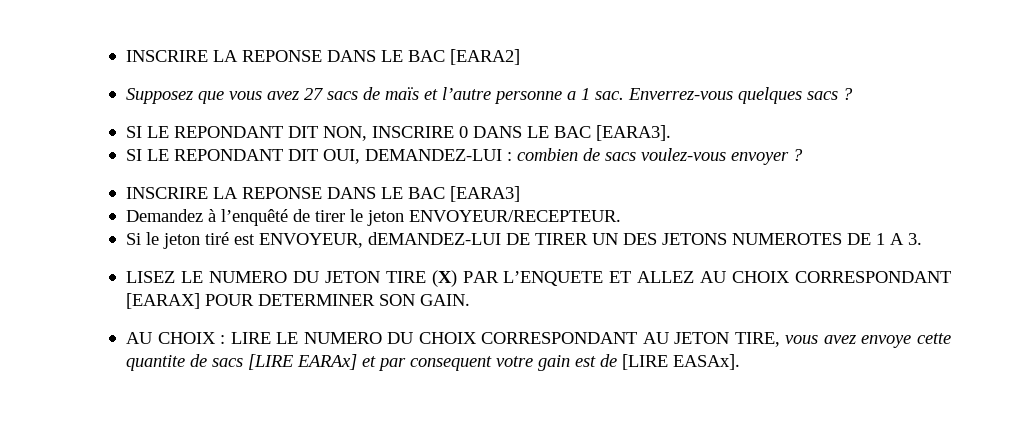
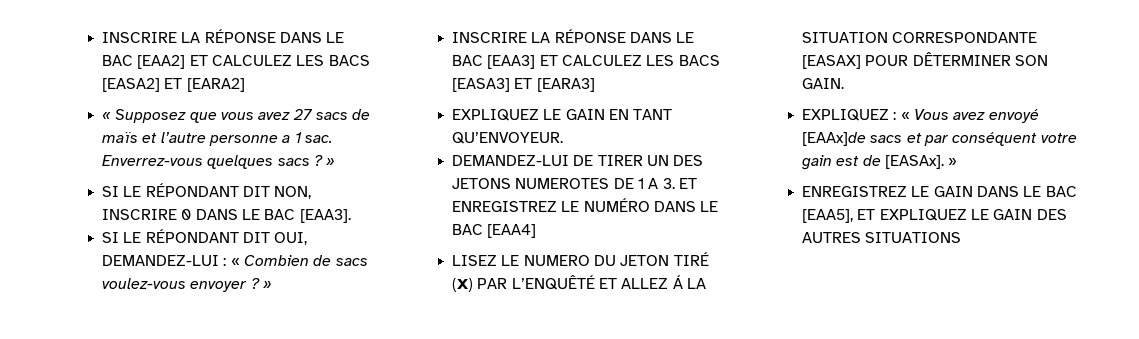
- INSCRIRE LA REPONSE DANS LE BAC [EARA2]
+ INSCRIRE LA RÉPONSE DANS LE BAC [EAA2] ET CALCULEZ LES BACS [EASA2] ET [EARA2]
- Supposez que vous avez 27 sacs de maïs et l’autre personne a 1 sac.
+ « Supposez que vous avez 27 sacs de maïs et l’autre personne a 1 sac.
- Enverrez-vous quelques sacs ?
- SI LE REPONDANT DIT NON, INSCRIRE 0 DANS LE BAC [EARA3].
- SI LE REPONDANT DIT OUI, DEMANDEZ-LUI : combien de sacs voulez-vous envoyer ?
- INSCRIRE LA REPONSE DANS LE BAC [EARA3]
- Demandez à l’enquêté de tirer le jeton ENVOYEUR/RECEPTEUR.
- Si le jeton tiré est ENVOYEUR, dEMANDEZ-LUI DE TIRER UN DES JETONS NUMEROTES DE 1 A 3.
+ Enverrez-vous quelques sacs ? »
+ SI LE RÉPONDANT DIT NON, INSCRIRE 0 DANS LE BAC [EAA3].
+ SI LE RÉPONDANT DIT OUI, DEMANDEZ-LUI : « Combien de sacs voulez-vous envoyer ? »
+ INSCRIRE LA RÉPONSE DANS LE BAC [EAA3] ET CALCULEZ LES BACS [EASA3] ET [EARA3]
+ EXPLIQUEZ LE GAIN EN TANT QU’ENVOYEUR.
+ DEMANDEZ-LUI DE TIRER UN DES JETONS NUMEROTES DE 1 A 3. ET ENREGISTREZ LE NUMÉRO DANS LE BAC [EAA4]
- LISEZ LE NUMERO DU JETON TIRE (X) PAR L’ENQUETE ET ALLEZ AU CHOIX CORRESPONDANT [EARAX] POUR DETERMINER SON GAIN.
- AU CHOIX : LIRE LE NUMERO DU CHOIX CORRESPONDANT AU JETON TIRE, vous avez envoye cette quantite de sacs [LIRE EARAx] et par consequent votre gain est de [LIRE EASAx].
+ LISEZ LE NUMERO DU JETON TIRÉ (X) PAR L’ENQUÊTÉ ET ALLEZ Á LA SITUATION CORRESPONDANTE [EASAX] POUR DÊTERMINER SON GAIN.
+ EXPLIQUEZ : « Vous avez envoyé [EAAx]de sacs et par conséquent votre gain est de [EASAx]. »
+ ENREGISTREZ LE GAIN DANS LE BAC [EAA5], ET EXPLIQUEZ LE GAIN DES AUTRES SITUATIONS

